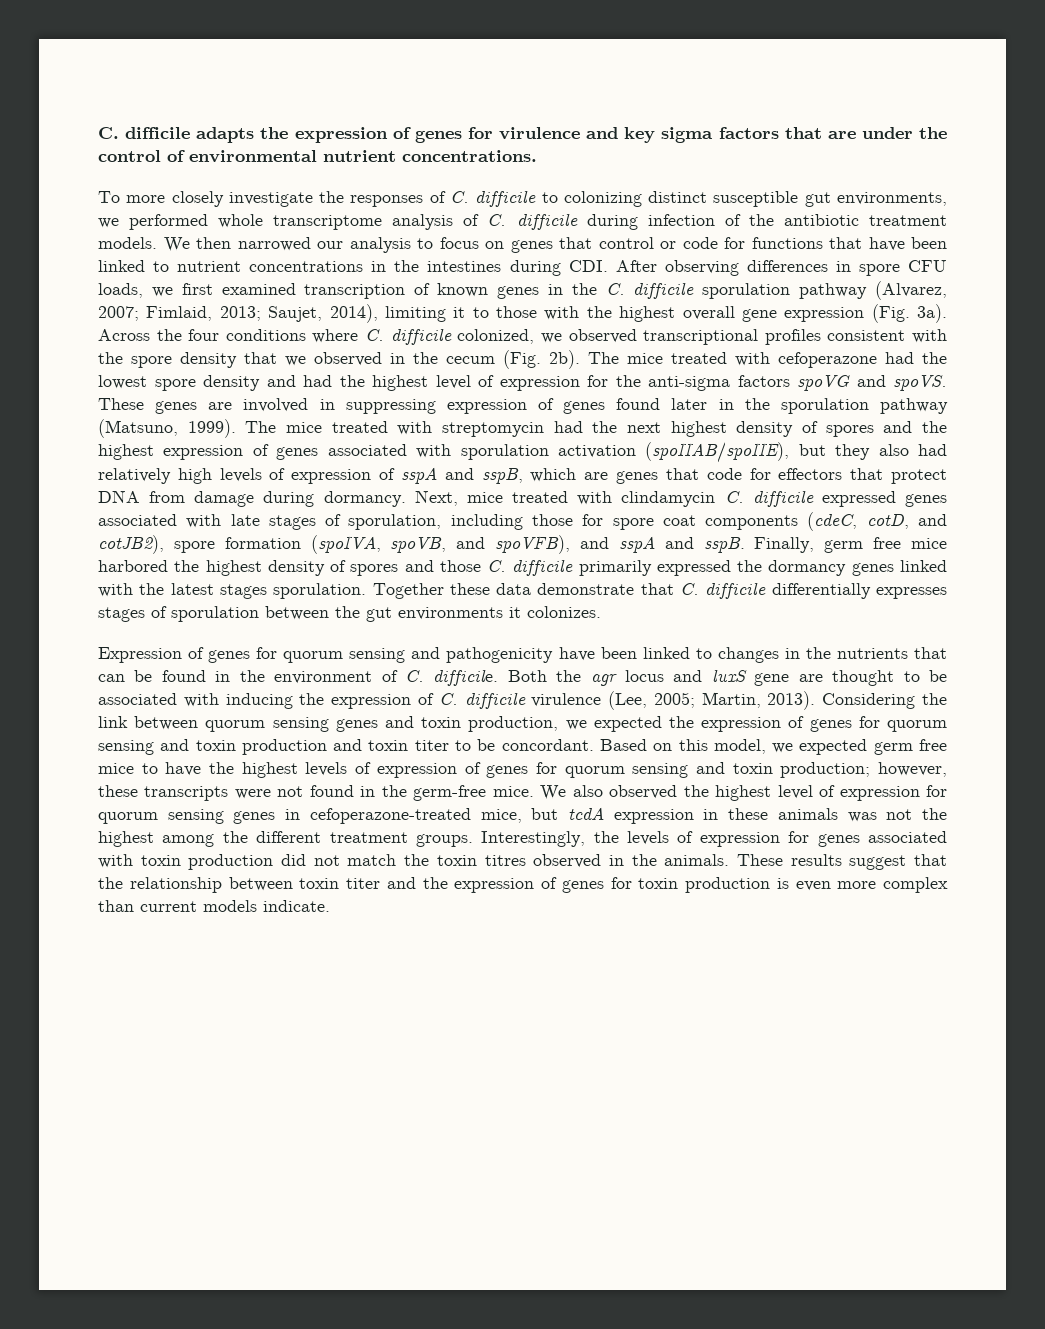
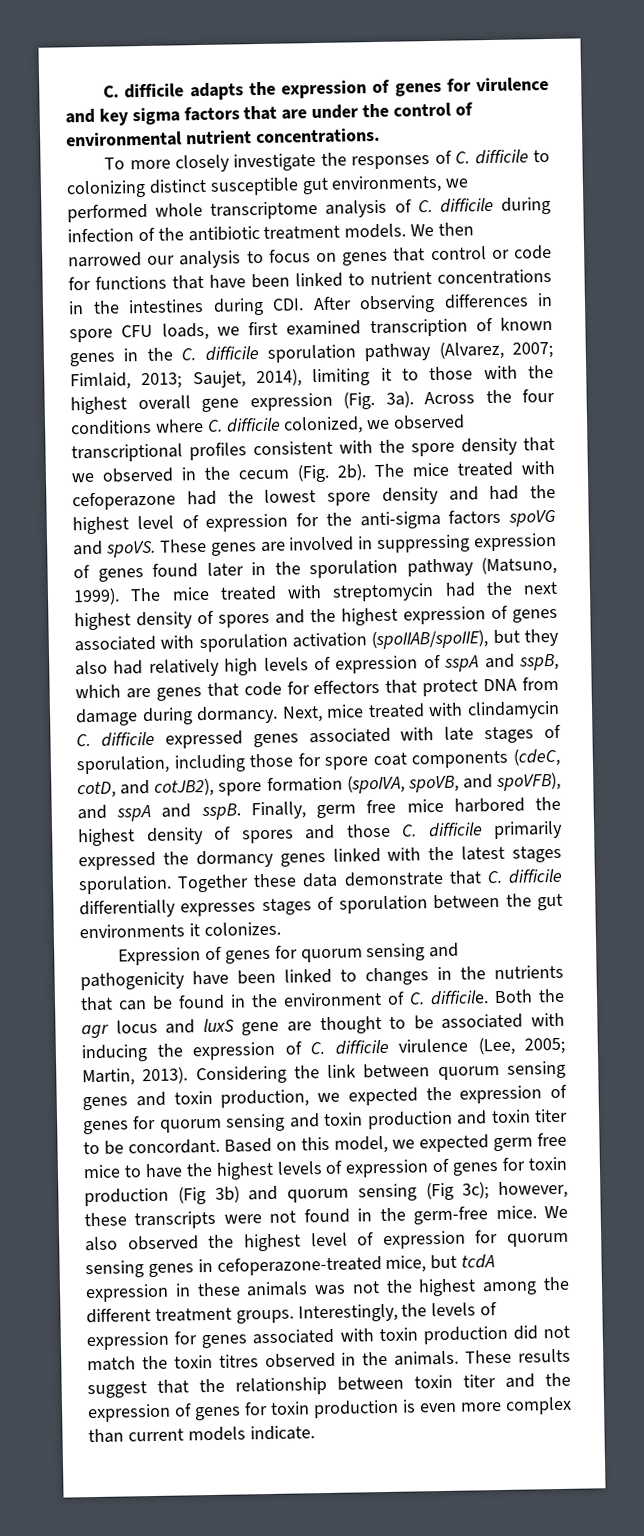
- Based on this model, we expected germ free mice to have the highest levels of expression of genes for quorum sensing and toxin production; however, these transcripts were not found in the germ-free mice.
+ Based on this model, we expected germ free mice to have the highest levels of expression of genes for toxin production (Fig 3b) and quorum sensing (Fig 3c); however, these transcripts were not found in the germ-free mice.

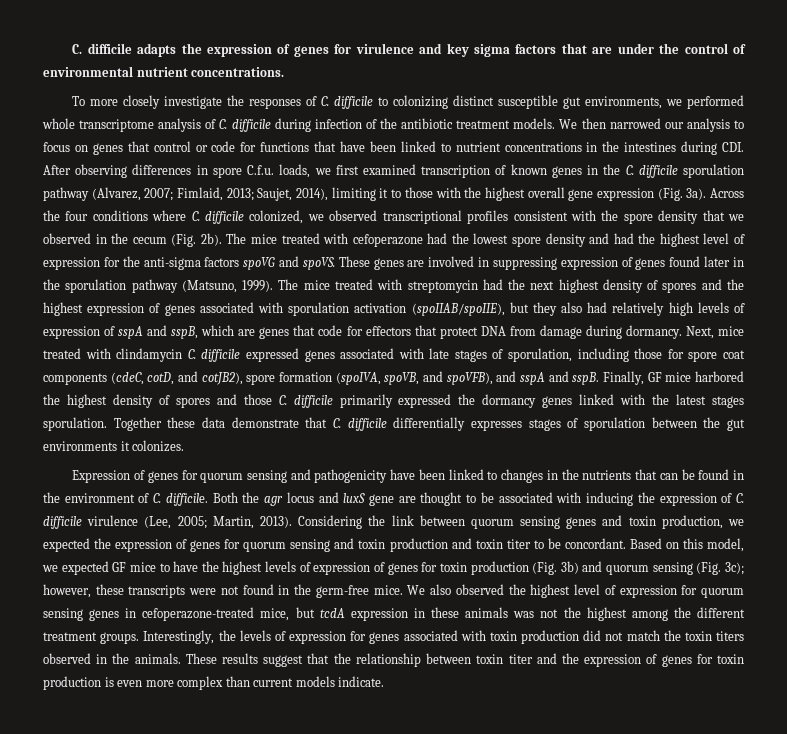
- We then narrowed our analysis to focus on genes that control or code for functions that have been linked to nutrient concentrations in the intestines during CDI. After observing differences in spore CFU loads, we first examined transcription of known genes in the C. difficile sporulation pathway (Alvarez, 2007;
+ We then narrowed our analysis to focus on genes that control or code for functions that have been linked to nutrient concentrations in the intestines during CDI. After observing differences in spore C.f.u. loads, we first examined transcription of known genes in the C. difficile sporulation pathway (Alvarez, 2007;
- Finally, germ free mice harbored the highest density of spores and those C. difficile primarily expressed the dormancy genes linked with the latest stages sporulation.
+ Finally, GF mice harbored the highest density of spores and those C. difficile primarily expressed the dormancy genes linked with the latest stages sporulation.
- Based on this model, we expected germ free mice to have the highest levels of expression of genes for toxin production (Fig 3b) and quorum sensing (Fig 3c); however, these transcripts were not found in the germ-free mice.
+ Based on this model, we expected GF mice to have the highest levels of expression of genes for toxin production (Fig. 3b) and quorum sensing (Fig. 3c); however, these transcripts were not found in the germ-free mice.
- Interestingly, the levels of expression for genes associated with toxin production did not match the toxin titres observed in the animals.
+ Interestingly, the levels of expression for genes associated with toxin production did not match the toxin titers observed in the animals.

